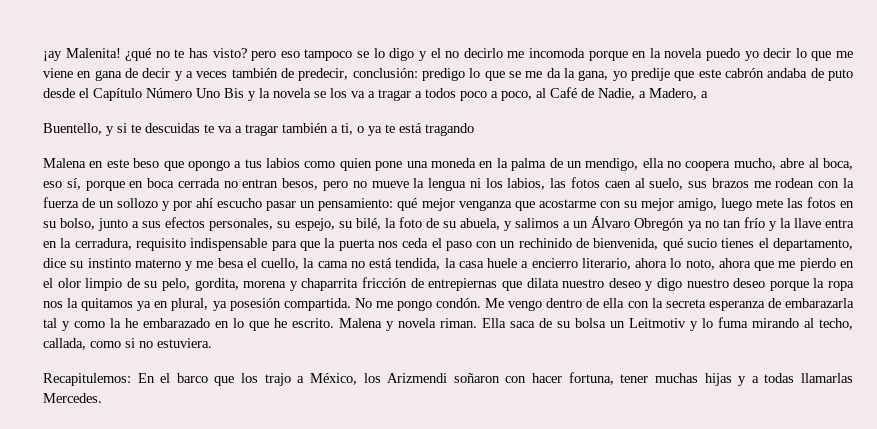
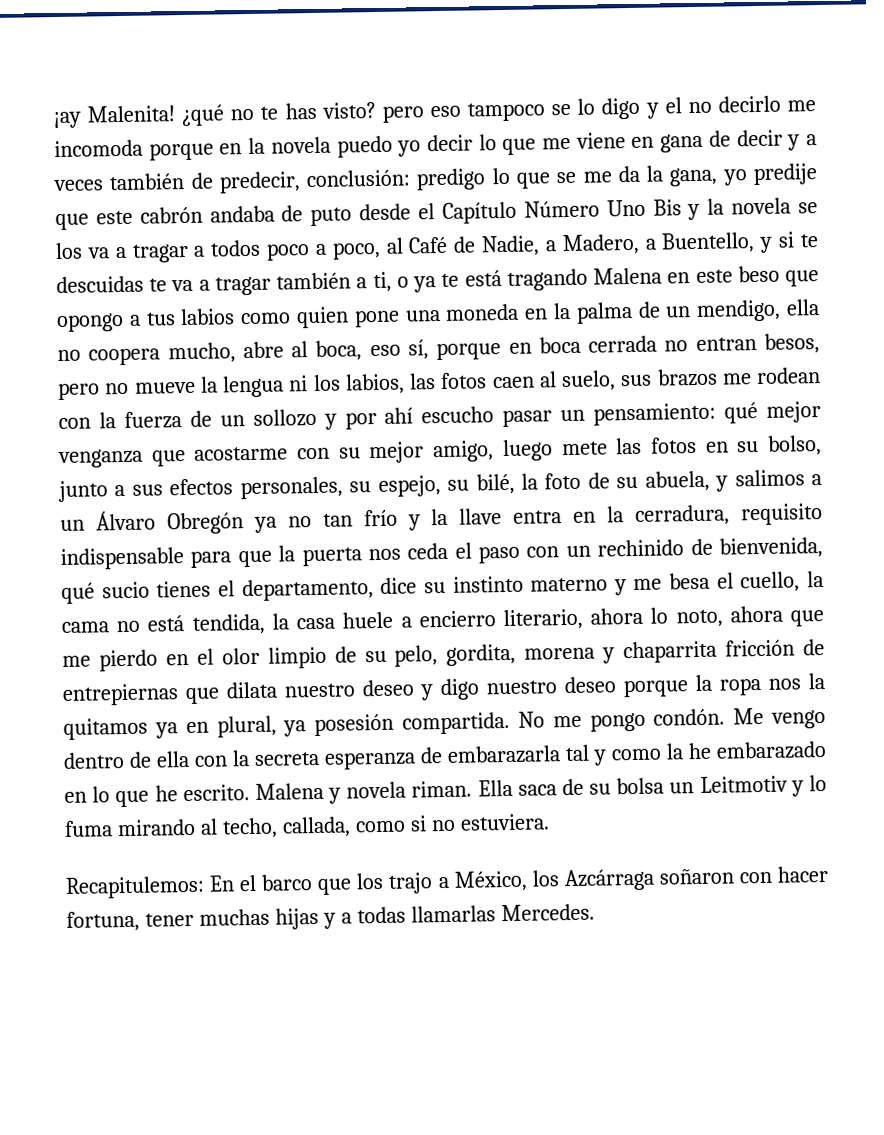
- predigo lo que se me da la gana, yo predije que este cabrón andaba de puto desde el Capítulo Número Uno Bis y la novela se los va a tragar a todos poco a poco, al Café de Nadie, a Madero, a
- Buentello, y si te descuidas te va a tragar también a ti, o ya te está tragando
- Malena en este beso que opongo a tus labios como quien pone una moneda en la palma de un mendigo, ella no coopera mucho, abre al boca, eso sí, porque en boca cerrada no entran besos, pero no mueve la lengua ni los labios, las fotos caen al suelo, sus brazos me rodean con la fuerza de un sollozo y por ahí escucho pasar un pensamiento:
+ predigo lo que se me da la gana, yo predije que este cabrón andaba de puto desde el Capítulo Número Uno Bis y la novela se los va a tragar a todos poco a poco, al Café de Nadie, a Madero, a Buentello, y si te descuidas te va a tragar también a ti, o ya te está tragando Malena en este beso que opongo a tus labios como quien pone una moneda en la palma de un mendigo, ella no coopera mucho, abre al boca, eso sí, porque en boca cerrada no entran besos, pero no mueve la lengua ni los labios, las fotos caen al suelo, sus brazos me rodean con la fuerza de un sollozo y por ahí escucho pasar un pensamiento:
- Recapitulemos: En el barco que los trajo a México, los Arizmendi soñaron con hacer fortuna, tener muchas hijas y a todas llamarlas Mercedes.
+ Recapitulemos: En el barco que los trajo a México, los Azcárraga soñaron con hacer fortuna, tener muchas hijas y a todas llamarlas Mercedes.

